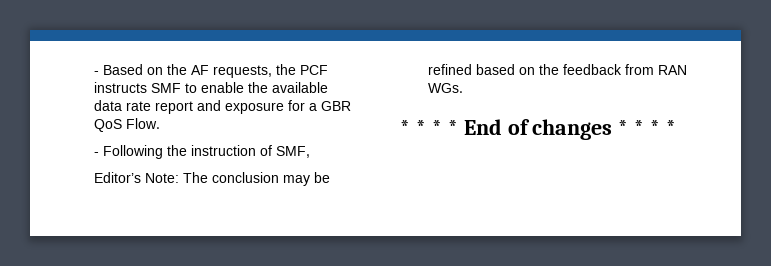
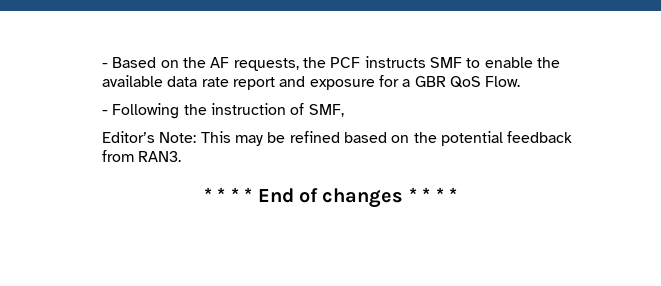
- Editor’s Note: The conclusion may be refined based on the feedback from RAN WGs.
+ Editor’s Note: This may be refined based on the potential feedback from RAN3.

